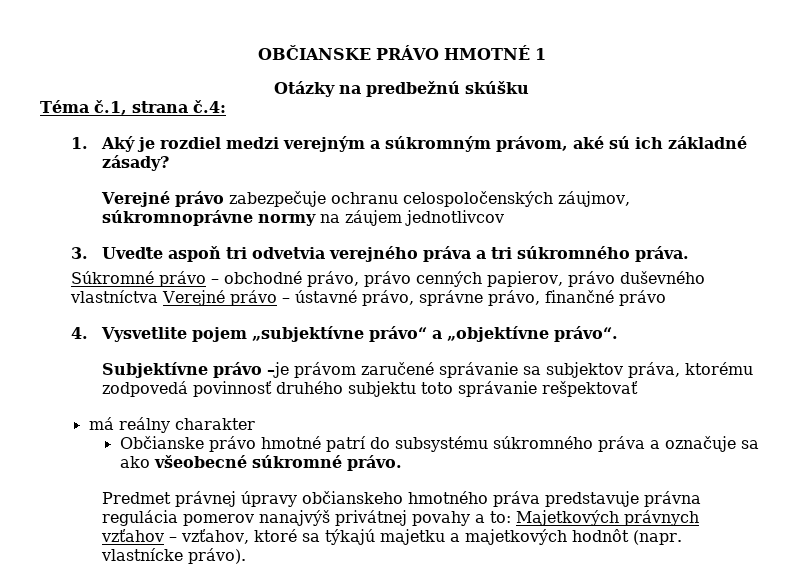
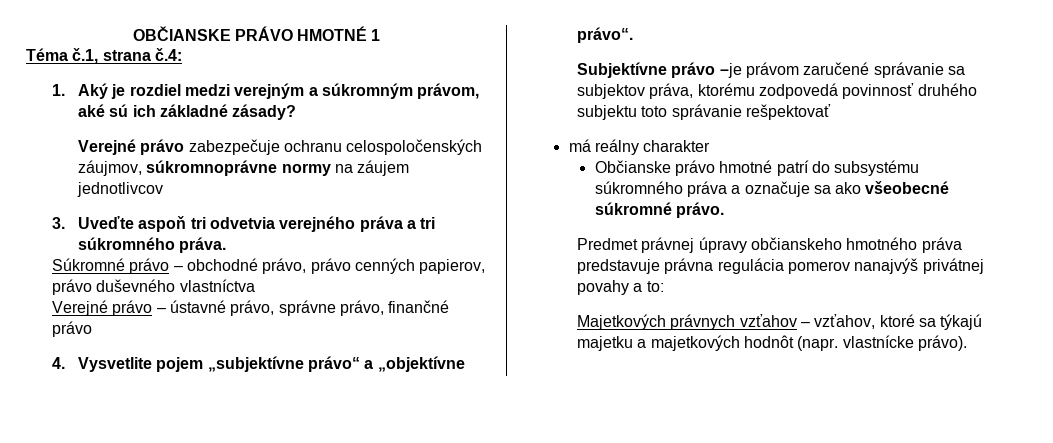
- Otázky na predbežnú skúšku
- Súkromné právo – obchodné právo, právo cenných papierov, právo duševného vlastníctva Verejné právo – ústavné právo, správne právo, finančné právo
+ Súkromné právo – obchodné právo, právo cenných papierov, právo duševného vlastníctva
+ Verejné právo – ústavné právo, správne právo, finančné právo
- Predmet právnej úpravy občianskeho hmotného práva predstavuje právna regulácia pomerov nanajvýš privátnej povahy a to: Majetkových právnych vzťahov – vzťahov, ktoré sa týkajú majetku a majetkových hodnôt (napr. vlastnícke právo).
+ Predmet právnej úpravy občianskeho hmotného práva predstavuje právna regulácia pomerov nanajvýš privátnej povahy a to:
+ Majetkových právnych vzťahov – vzťahov, ktoré sa týkajú majetku a majetkových hodnôt (napr. vlastnícke právo).

